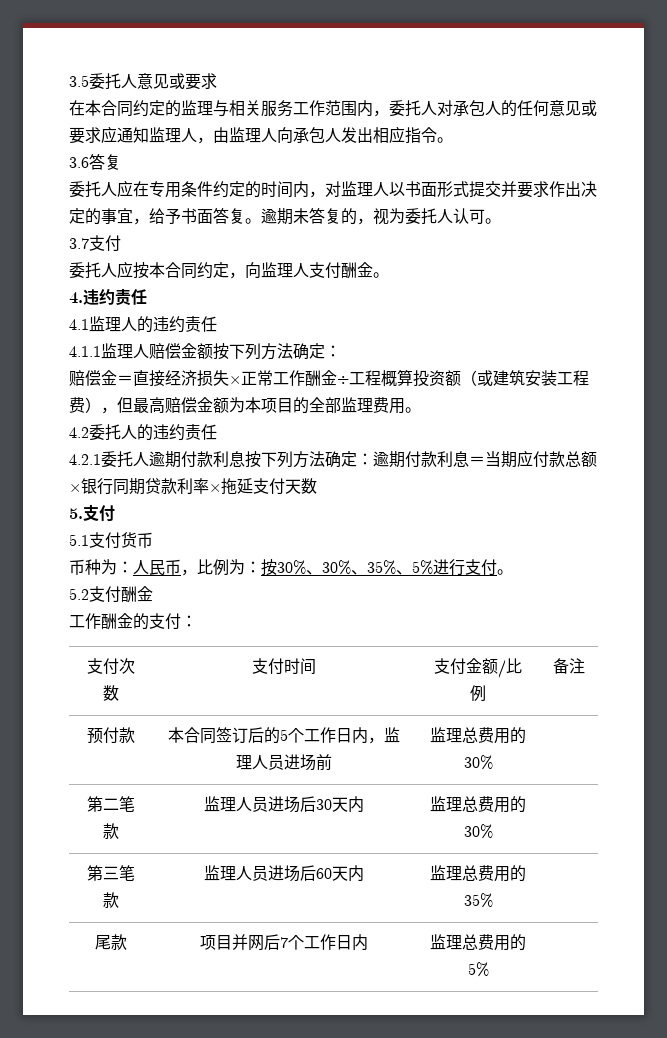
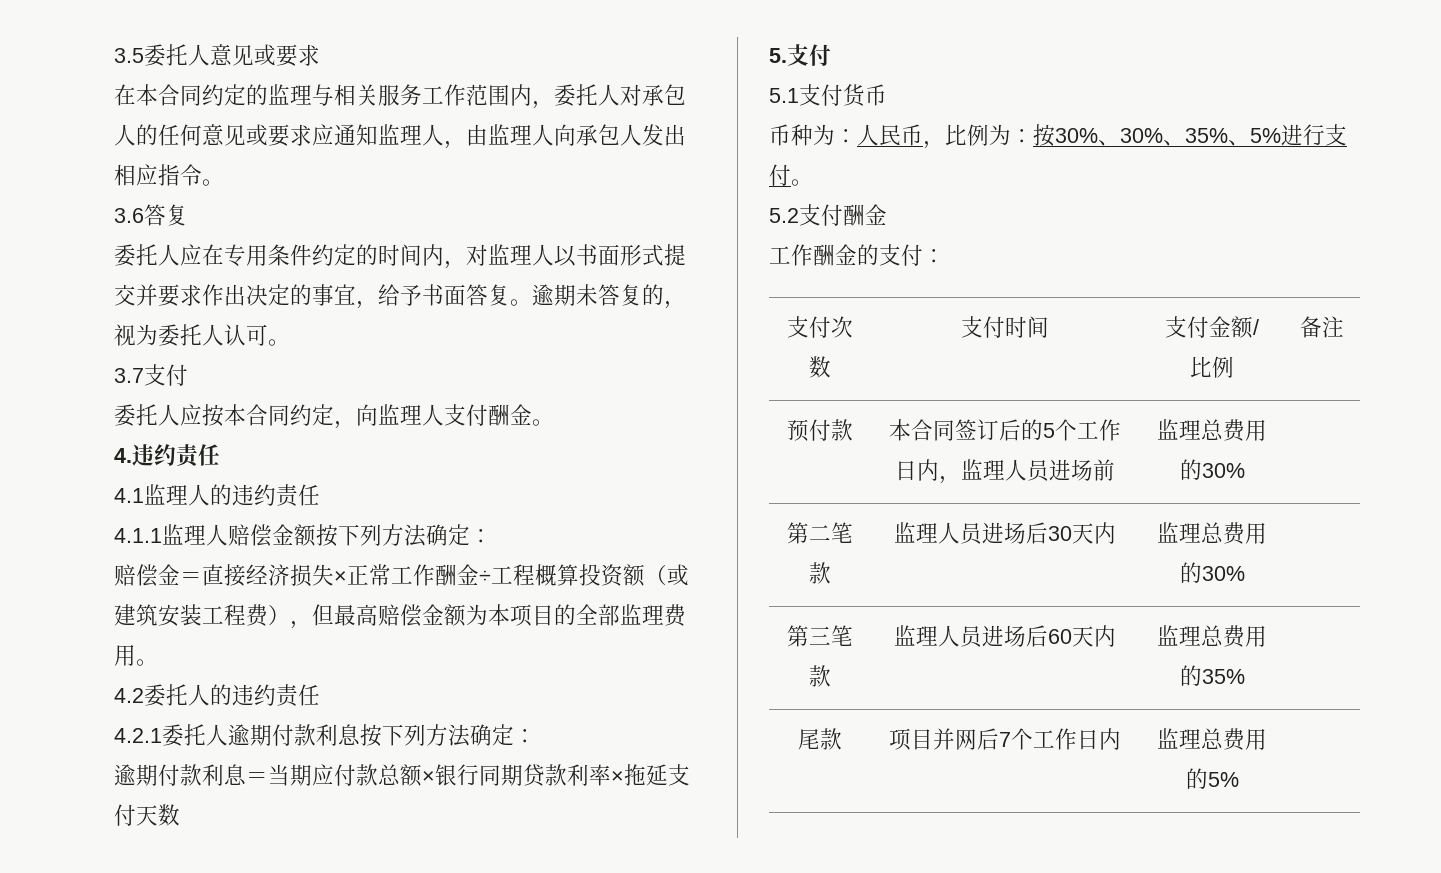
- 4.2.1委托人逾期付款利息按下列方法确定：逾期付款利息＝当期应付款总额×银行同期贷款利率×拖延支付天数
+ 4.2.1委托人逾期付款利息按下列方法确定：
+ 逾期付款利息＝当期应付款总额×银行同期贷款利率×拖延支付天数

